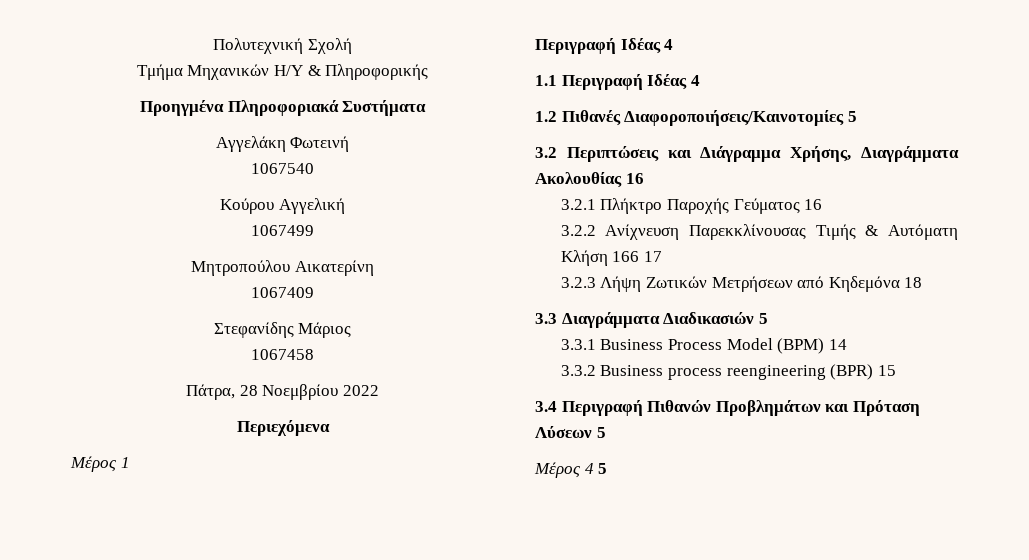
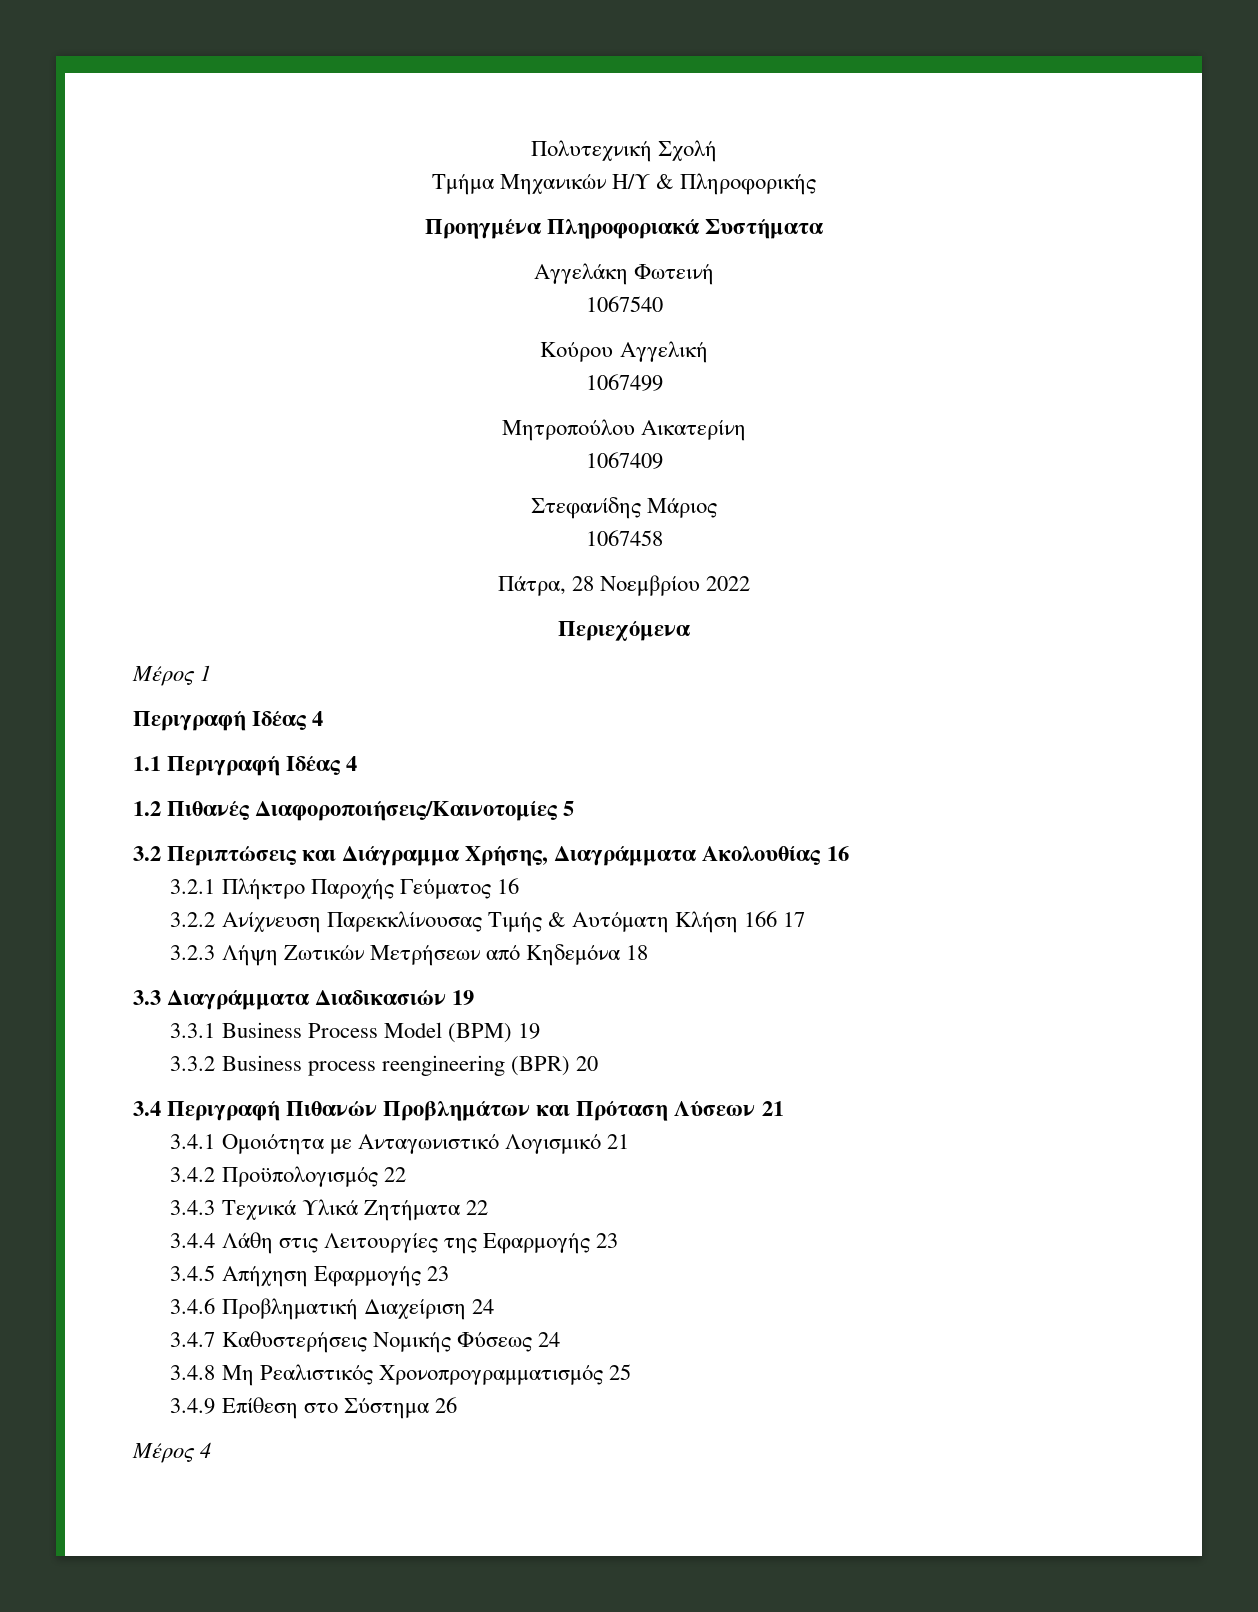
- 3.3 Διαγράμματα Διαδικασιών 5
+ 3.3 Διαγράμματα Διαδικασιών 19
- 3.3.1 Business Process Model (BPM) 14
+ 3.3.1 Business Process Model (BPM) 19
- 3.3.2 Business process reengineering (BPR) 15
+ 3.3.2 Business process reengineering (BPR) 20
- 3.4 Περιγραφή Πιθανών Προβλημάτων και Πρόταση Λύσεων 5
+ 3.4 Περιγραφή Πιθανών Προβλημάτων και Πρόταση Λύσεων 21
+ 3.4.1 Ομοιότητα με Ανταγωνιστικό Λογισμικό 21
+ 3.4.2 Προϋπολογισμός 22
+ 3.4.3 Τεχνικά Υλικά Ζητήματα 22
+ 3.4.4 Λάθη στις Λειτουργίες της Εφαρμογής 23
+ 3.4.5 Απήχηση Εφαρμογής 23
+ 3.4.6 Προβληματική Διαχείριση 24
+ 3.4.7 Καθυστερήσεις Νομικής Φύσεως 24
+ 3.4.8 Μη Ρεαλιστικός Χρονοπρογραμματισμός 25
+ 3.4.9 Επίθεση στο Σύστημα 26
- Μέρος 4 5
+ Μέρος 4

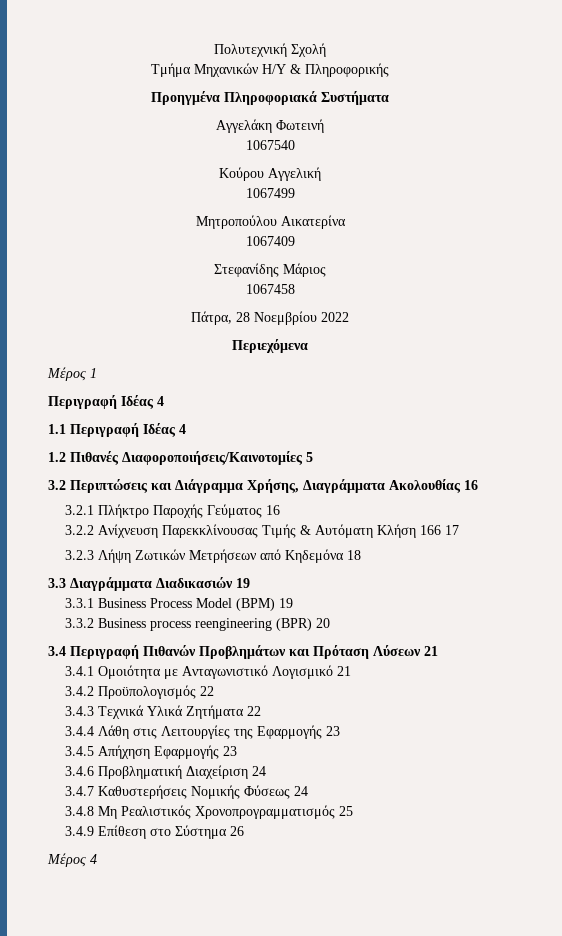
- Μητροπούλου Αικατερίνη
+ Μητροπούλου Αικατερίνα

